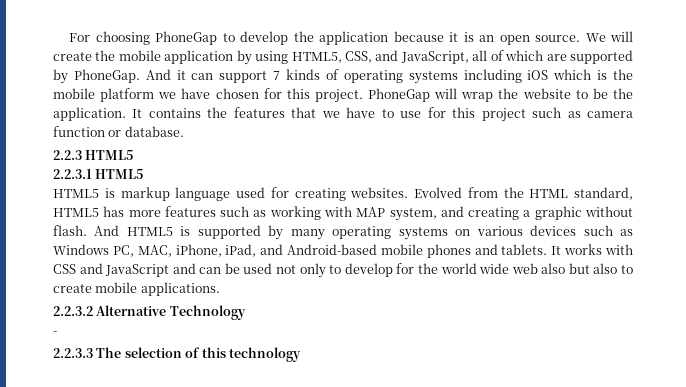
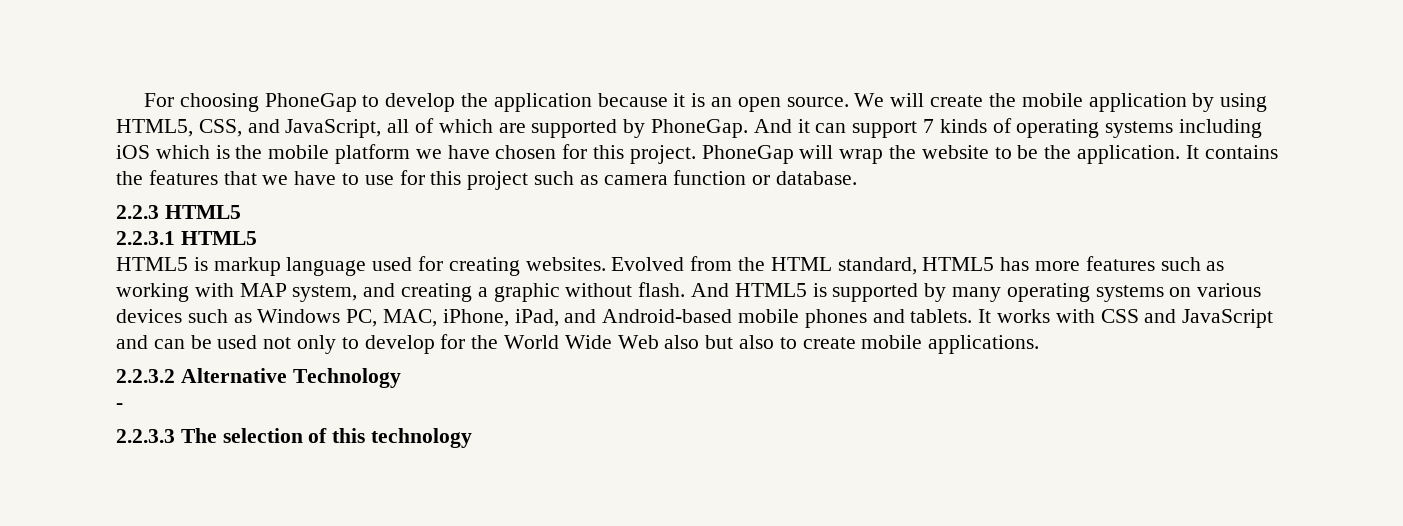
- It works with CSS and JavaScript and can be used not only to develop for the world wide web also but also to create mobile applications.
+ It works with CSS and JavaScript and can be used not only to develop for the World Wide Web also but also to create mobile applications.

